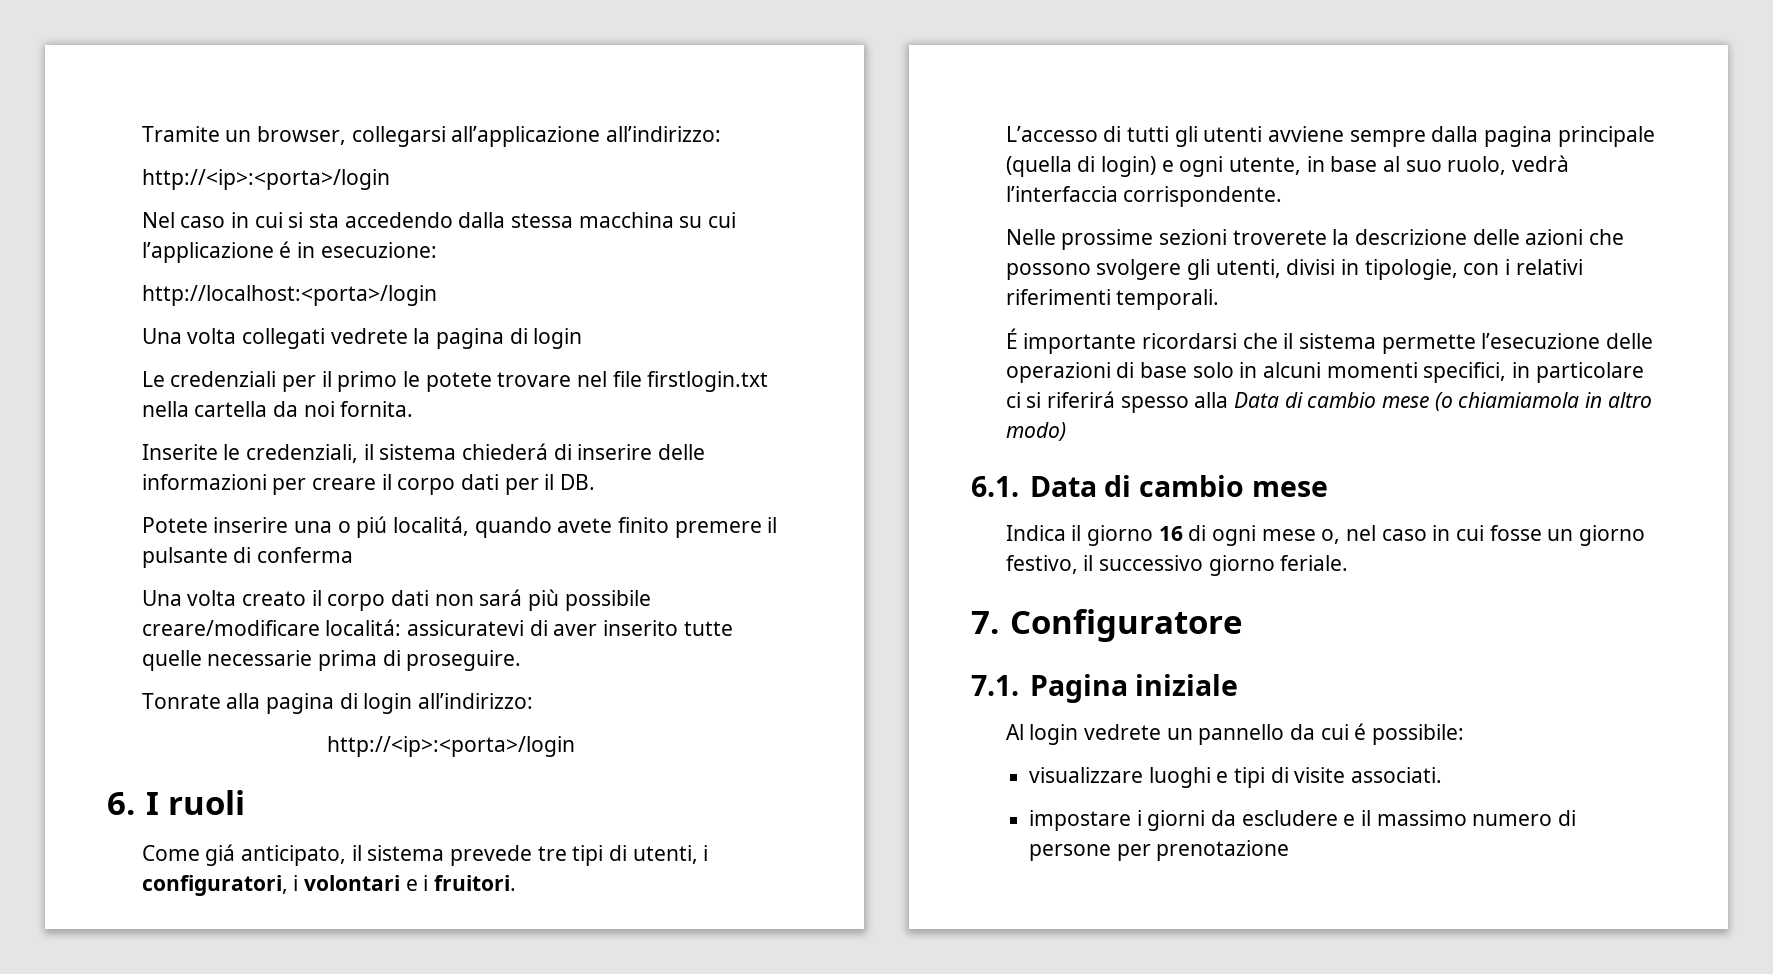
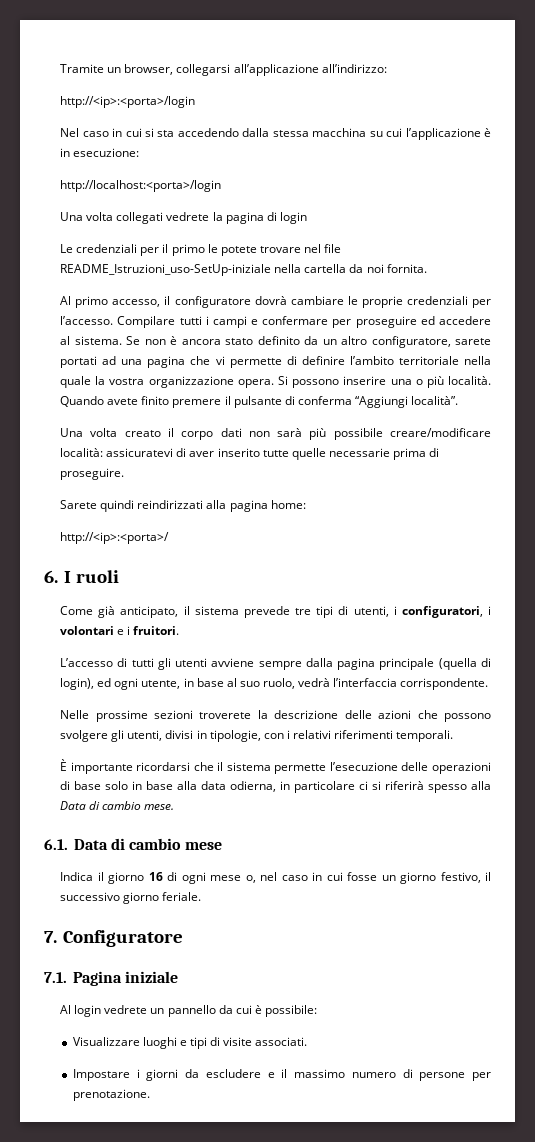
- Nel caso in cui si sta accedendo dalla stessa macchina su cui l’applicazione é in esecuzione:
+ Nel caso in cui si sta accedendo dalla stessa macchina su cui l’applicazione è in esecuzione:
- Le credenziali per il primo le potete trovare nel file firstlogin.txt nella cartella da noi fornita.
+ Le credenziali per il primo le potete trovare nel file README_Istruzioni_uso-SetUp-iniziale nella cartella da noi fornita.
- Inserite le credenziali, il sistema chiederá di inserire delle informazioni per creare il corpo dati per il DB.
- Potete inserire una o piú localitá, quando avete finito premere il pulsante di conferma
+ Al primo accesso, il configuratore dovrà cambiare le proprie credenziali per l’accesso. Compilare tutti i campi e confermare per proseguire ed accedere al sistema. Se non è ancora stato definito da un altro configuratore, sarete portati ad una pagina che vi permette di definire l’ambito territoriale nella quale la vostra organizzazione opera. Si possono inserire una o più località. Quando avete finito premere il pulsante di conferma “Aggiungi località”.
- Una volta creato il corpo dati non sará più possibile creare/modificare localitá: assicuratevi di aver inserito tutte quelle necessarie prima di proseguire.
+ Una volta creato il corpo dati non sarà più possibile creare/modificare località: assicuratevi di aver inserito tutte quelle necessarie prima di proseguire.
- Tonrate alla pagina di login all’indirizzo:
- http://<ip>:<porta>/login
+ Sarete quindi reindirizzati alla pagina home:
+ http://<ip>:<porta>/
- Come giá anticipato, il sistema prevede tre tipi di utenti, i configuratori, i volontari e i fruitori.
+ Come già anticipato, il sistema prevede tre tipi di utenti, i configuratori, i volontari e i fruitori.
- L’accesso di tutti gli utenti avviene sempre dalla pagina principale (quella di login) e ogni utente, in base al suo ruolo, vedrà l’interfaccia corrispondente.
+ L’accesso di tutti gli utenti avviene sempre dalla pagina principale (quella di login), ed ogni utente, in base al suo ruolo, vedrà l’interfaccia corrispondente.
- É importante ricordarsi che il sistema permette l’esecuzione delle operazioni di base solo in alcuni momenti specifici, in particolare ci si riferirá spesso alla Data di cambio mese (o chiamiamola in altro modo)
+ È importante ricordarsi che il sistema permette l’esecuzione delle operazioni di base solo in base alla data odierna, in particolare ci si riferirà spesso alla Data di cambio mese.
- Al login vedrete un pannello da cui é possibile:
+ Al login vedrete un pannello da cui è possibile:
- visualizzare luoghi e tipi di visite associati.
+ Visualizzare luoghi e tipi di visite associati.
- impostare i giorni da escludere e il massimo numero di persone per prenotazione
+ Impostare i giorni da escludere e il massimo numero di persone per prenotazione.

